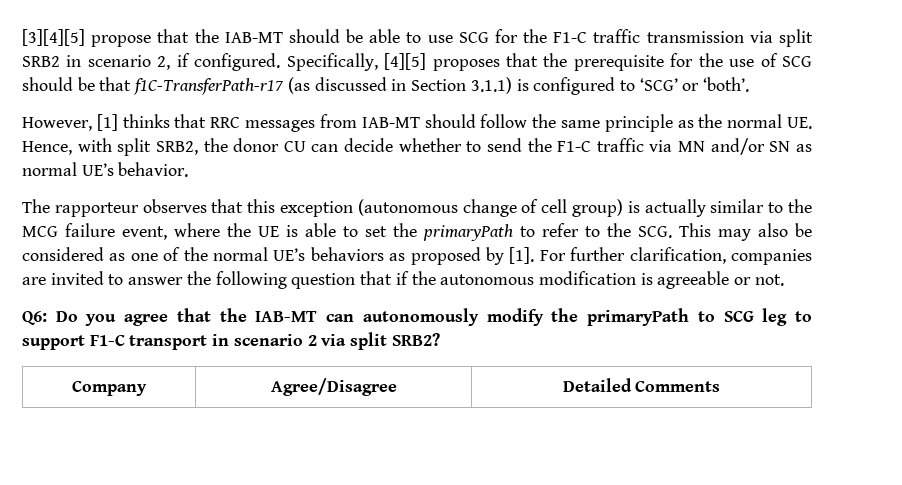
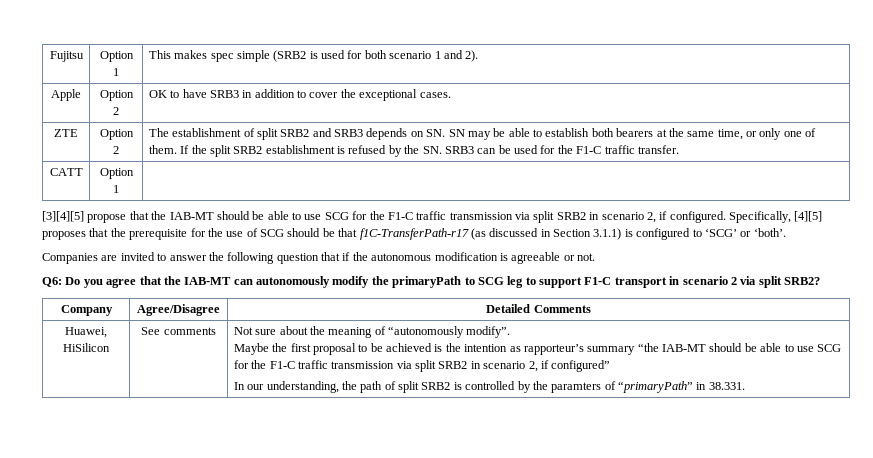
+ Fujitsu | Option 1 | This makes spec simple (SRB2 is used for both scenario 1 and 2).
+ Apple | Option 2 | OK to have SRB3 in addition to cover the exceptional cases.
+ ZTE | Option 2 | The establishment of split SRB2 and SRB3 depends on SN. SN may be able to establish both bearers at the same time, or only one of them. If the split SRB2 establishment is refused by the SN. SRB3 can be used for the F1-C traffic transfer.
+ CATT | Option 1 |
- However, [1] thinks that RRC messages from IAB-MT should follow the same principle as the normal UE. Hence, with split SRB2, the donor CU can decide whether to send the F1-C traffic via MN and/or SN as normal UE’s behavior.
- The rapporteur observes that this exception (autonomous change of cell group) is actually similar to the MCG failure event, where the UE is able to set the primaryPath to refer to the SCG. This may also be considered as one of the normal UE’s behaviors as proposed by [1]. For further clarification, companies are invited to answer the following question that if the autonomous modification is agreeable or not.
+ Companies are invited to answer the following question that if the autonomous modification is agreeable or not.
+ Huawei, HiSilicon | See comments | Not sure about the meaning of “autonomously modify”.
+ Maybe the first proposal to be achieved is the intention as rapporteur’s summary “the IAB-MT should be able to use SCG for the F1-C traffic transmission via split SRB2 in scenario 2, if configured”
+ In our understanding, the path of split SRB2 is controlled by the paramters of “primaryPath” in 38.331.

